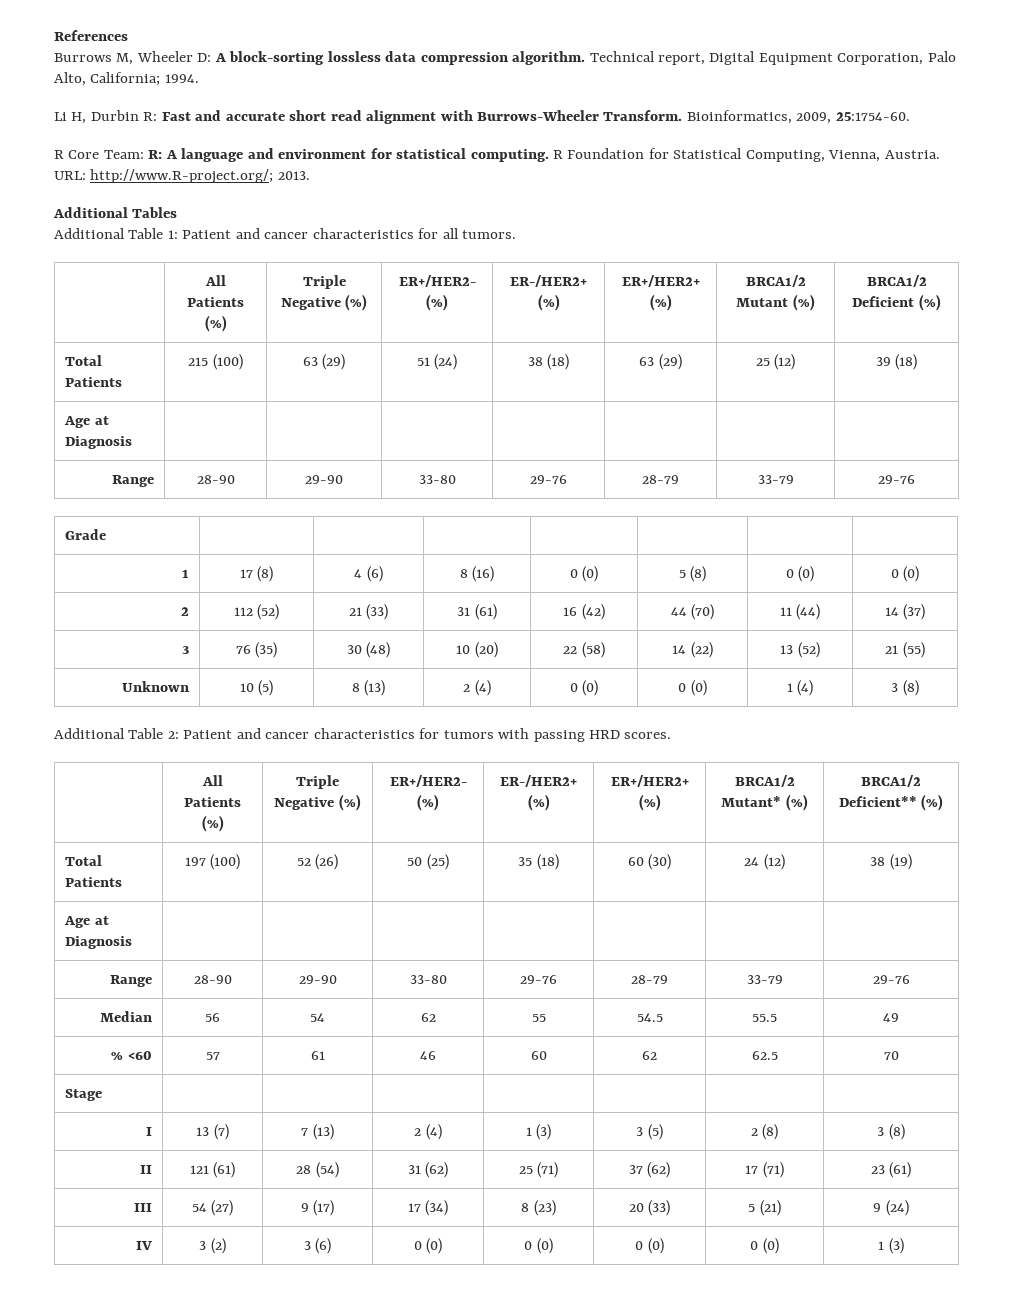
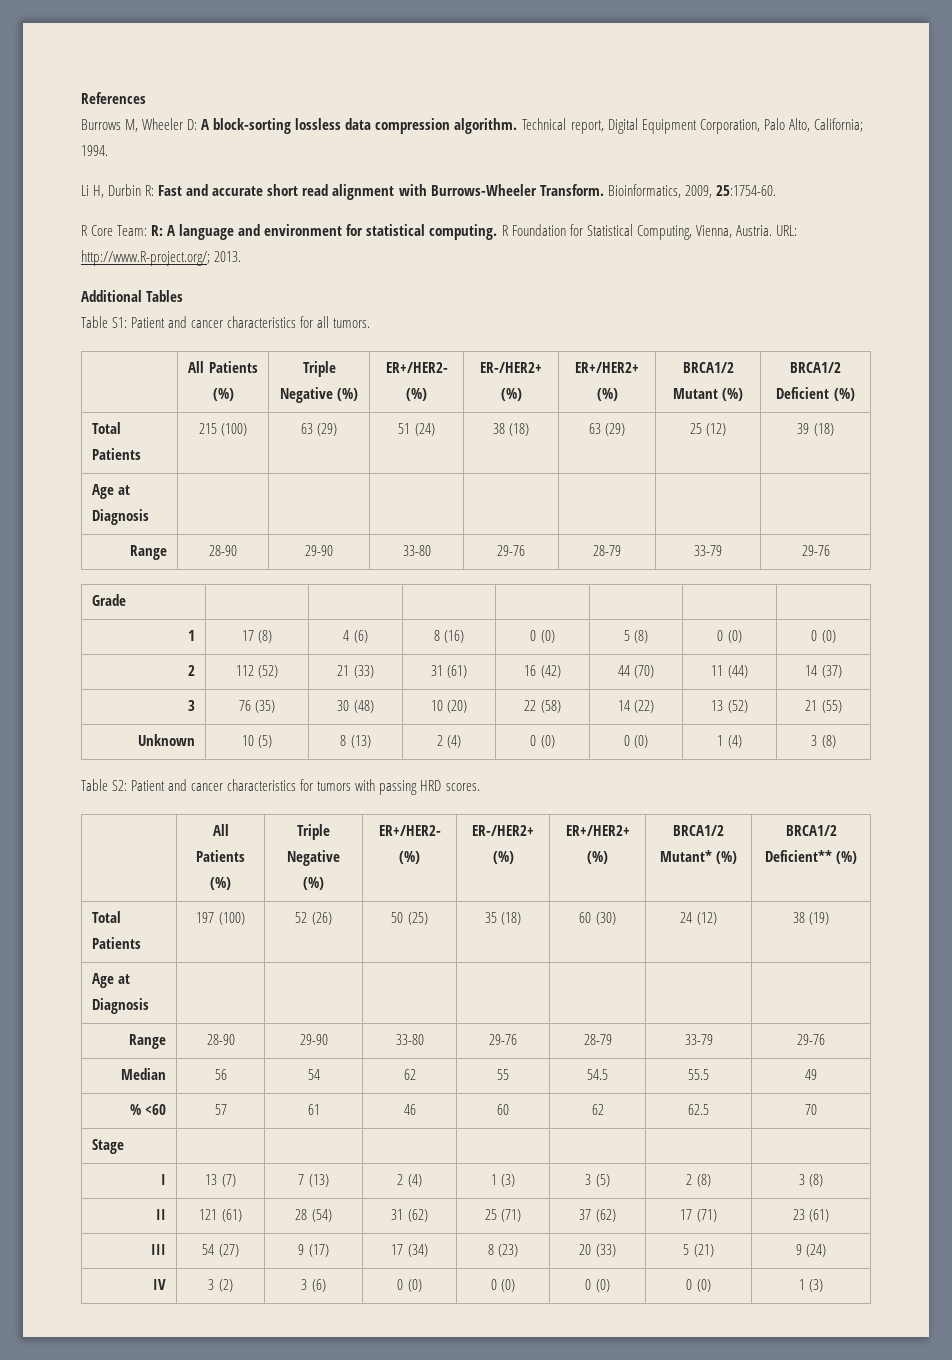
- Additional Table 1: Patient and cancer characteristics for all tumors.
+ Table S1: Patient and cancer characteristics for all tumors.
- Additional Table 2: Patient and cancer characteristics for tumors with passing HRD scores.
+ Table S2: Patient and cancer characteristics for tumors with passing HRD scores.

